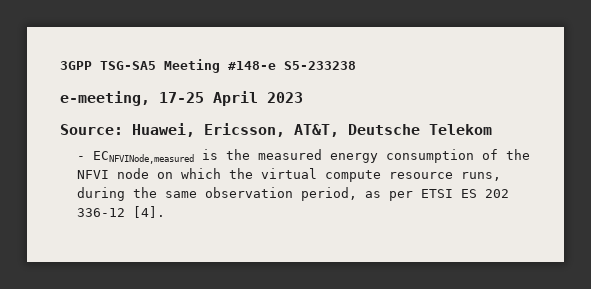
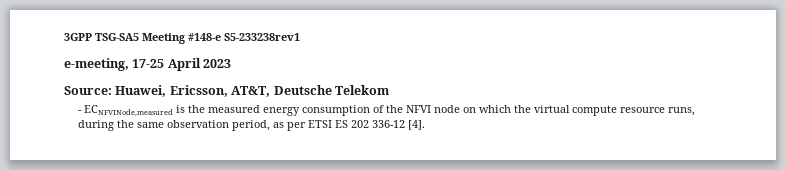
- 3GPP TSG-SA5 Meeting #148-e S5-233238
+ 3GPP TSG-SA5 Meeting #148-e S5-233238rev1

